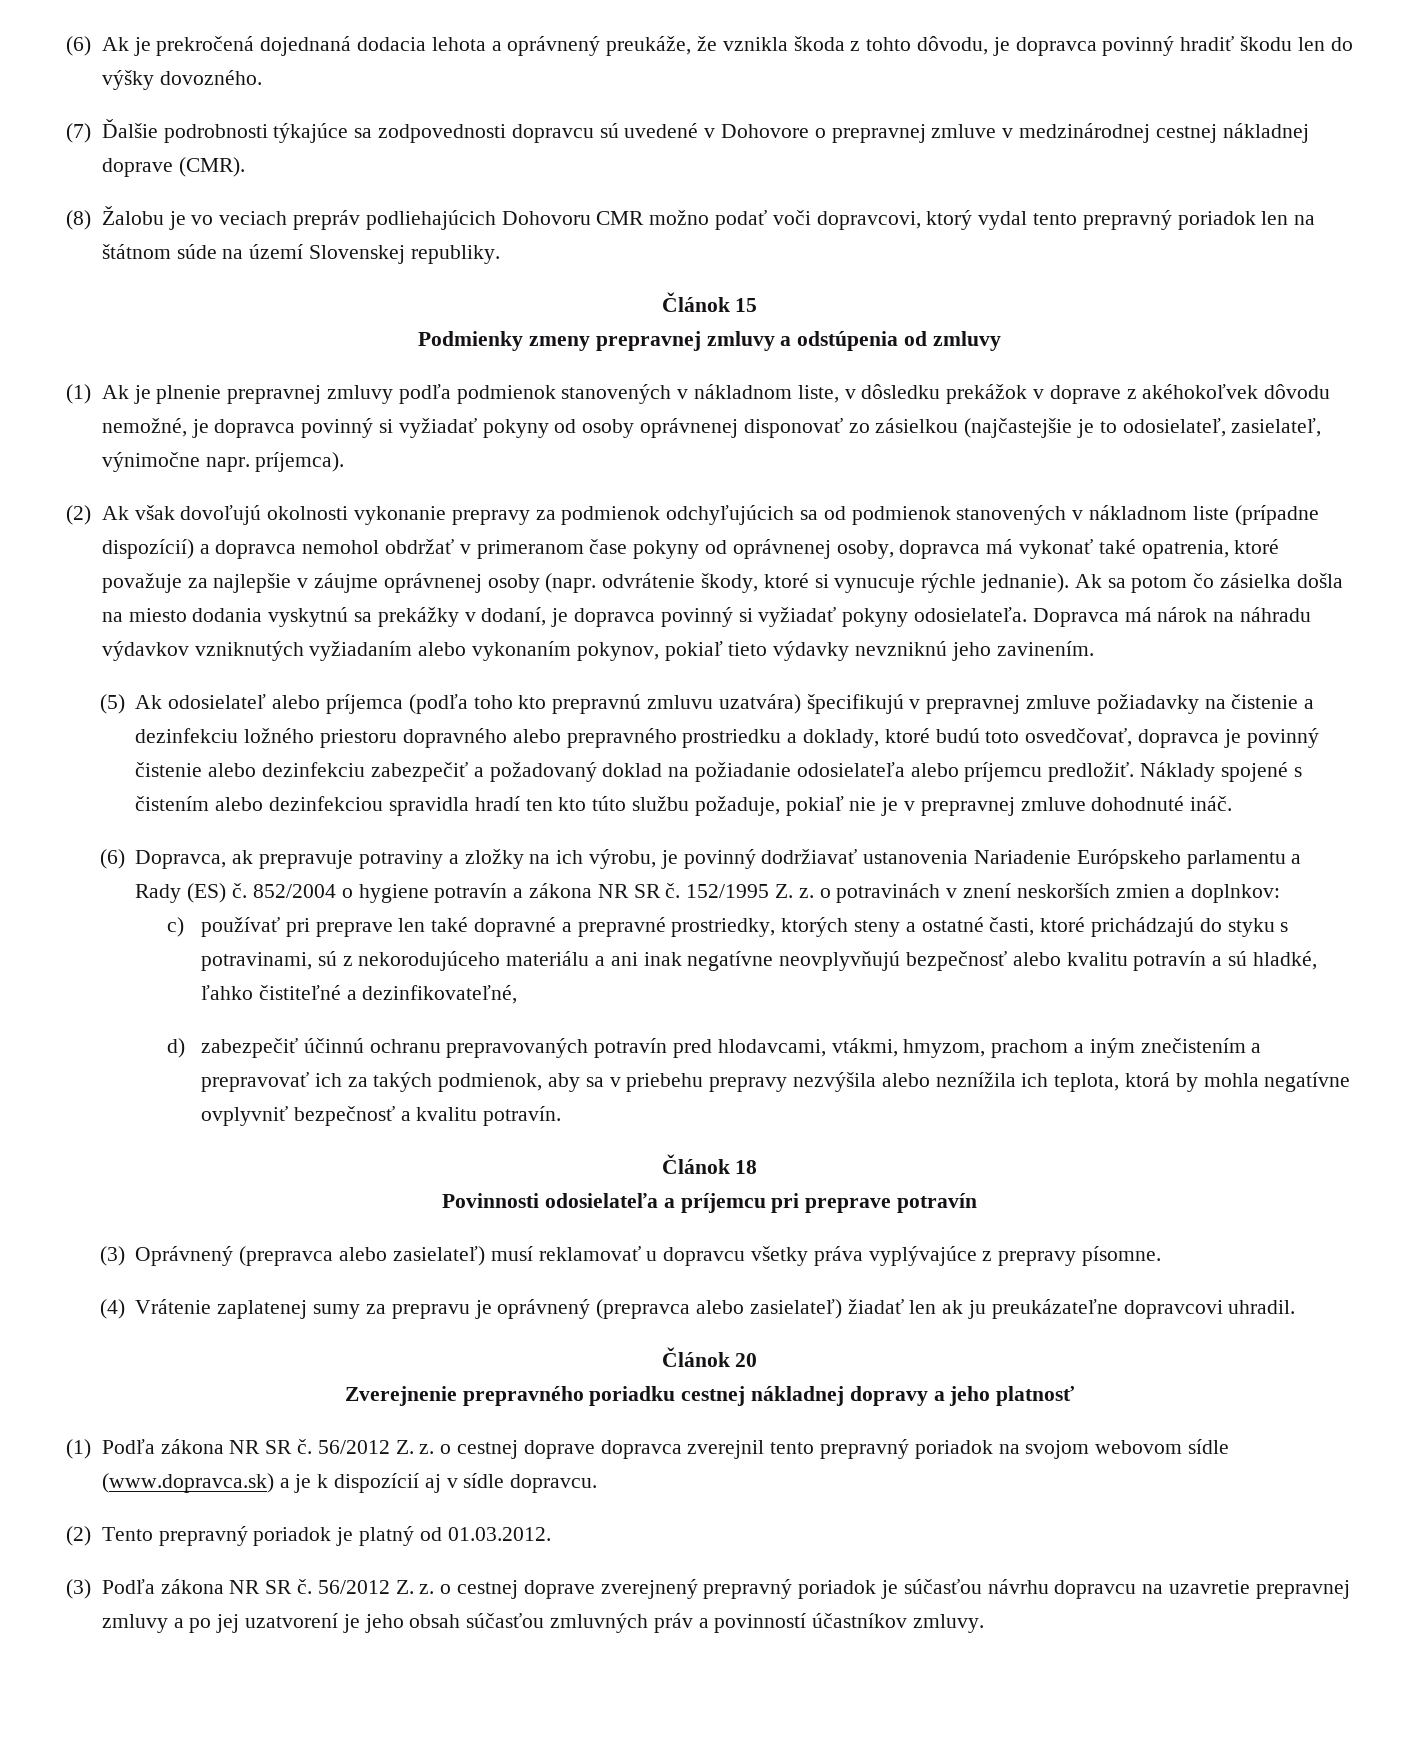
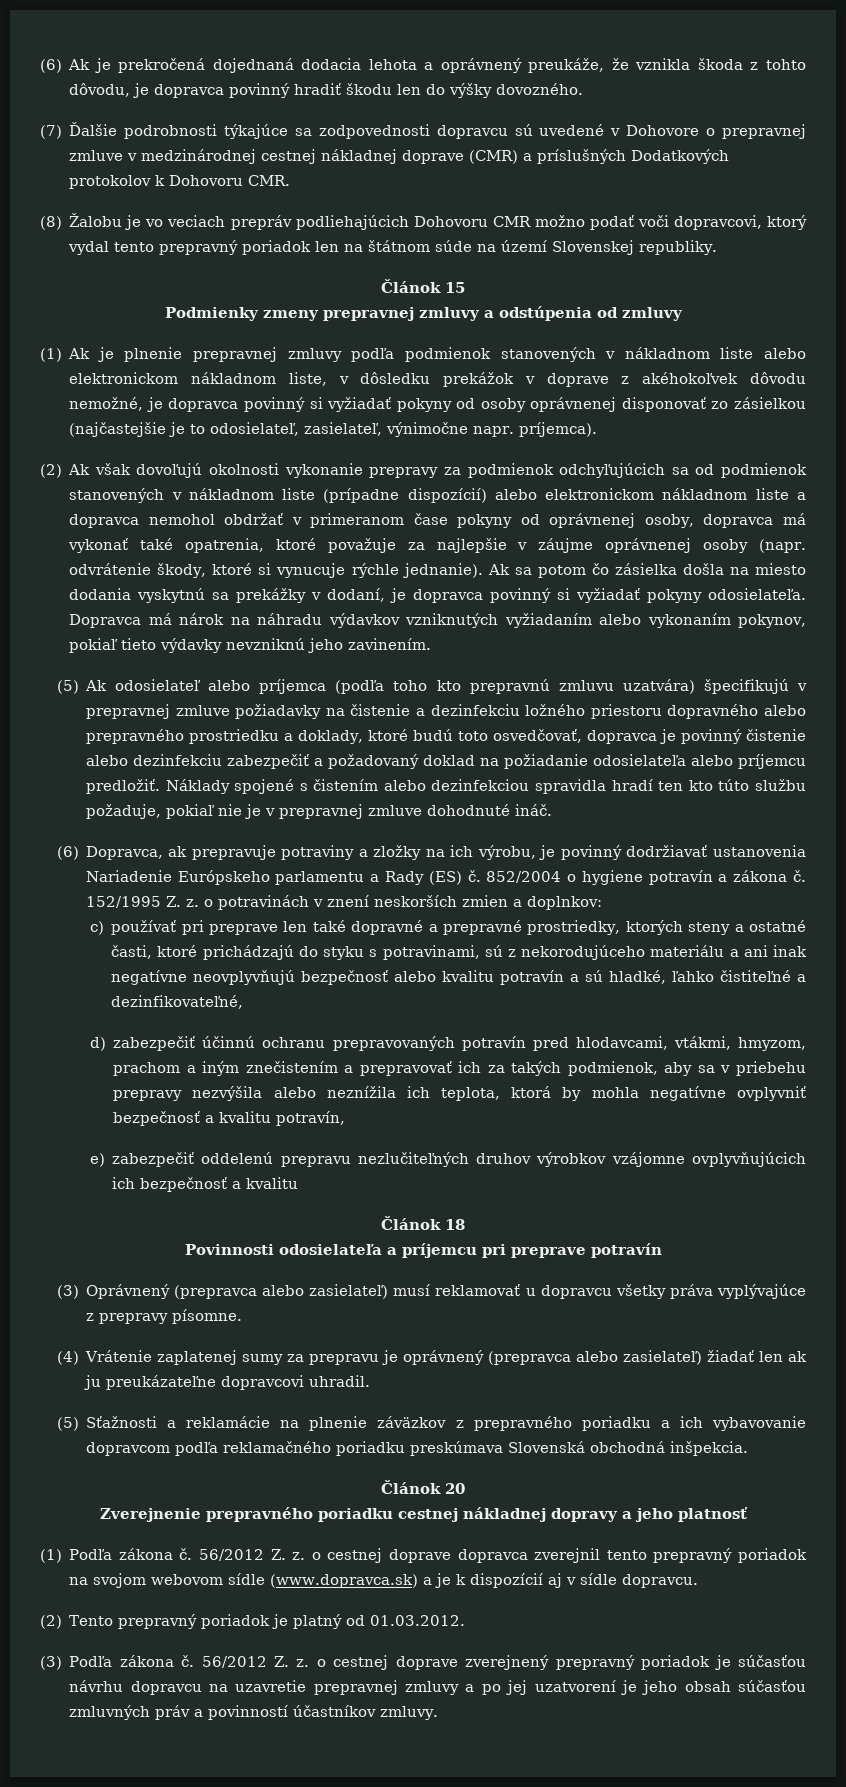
- (7) Ďalšie podrobnosti týkajúce sa zodpovednosti dopravcu sú uvedené v Dohovore o prepravnej zmluve v medzinárodnej cestnej nákladnej doprave (CMR).
+ (7) Ďalšie podrobnosti týkajúce sa zodpovednosti dopravcu sú uvedené v Dohovore o prepravnej zmluve v medzinárodnej cestnej nákladnej doprave (CMR) a príslušných Dodatkových protokolov k Dohovoru CMR.
- (1) Ak je plnenie prepravnej zmluvy podľa podmienok stanovených v nákladnom liste, v dôsledku prekážok v doprave z akéhokoľvek dôvodu nemožné, je dopravca povinný si vyžiadať pokyny od osoby oprávnenej disponovať zo zásielkou (najčastejšie je to odosielateľ, zasielateľ, výnimočne napr. príjemca).
+ (1) Ak je plnenie prepravnej zmluvy podľa podmienok stanovených v nákladnom liste alebo elektronickom nákladnom liste, v dôsledku prekážok v doprave z akéhokoľvek dôvodu nemožné, je dopravca povinný si vyžiadať pokyny od osoby oprávnenej disponovať zo zásielkou (najčastejšie je to odosielateľ, zasielateľ, výnimočne napr. príjemca).
- (2) Ak však dovoľujú okolnosti vykonanie prepravy za podmienok odchyľujúcich sa od podmienok stanovených v nákladnom liste (prípadne dispozícií) a dopravca nemohol obdržať v primeranom čase pokyny od oprávnenej osoby, dopravca má vykonať také opatrenia, ktoré považuje za najlepšie v záujme oprávnenej osoby (napr. odvrátenie škody, ktoré si vynucuje rýchle jednanie).
+ (2) Ak však dovoľujú okolnosti vykonanie prepravy za podmienok odchyľujúcich sa od podmienok stanovených v nákladnom liste (prípadne dispozícií) alebo elektronickom nákladnom liste a dopravca nemohol obdržať v primeranom čase pokyny od oprávnenej osoby, dopravca má vykonať také opatrenia, ktoré považuje za najlepšie v záujme oprávnenej osoby (napr. odvrátenie škody, ktoré si vynucuje rýchle jednanie).
- 852/2004 o hygiene potravín a zákona NR SR č.
+ 852/2004 o hygiene potravín a zákona č.
- d) zabezpečiť účinnú ochranu prepravovaných potravín pred hlodavcami, vtákmi, hmyzom, prachom a iným znečistením a prepravovať ich za takých podmienok, aby sa v priebehu prepravy nezvýšila alebo neznížila ich teplota, ktorá by mohla negatívne ovplyvniť bezpečnosť a kvalitu potravín.
+ d) zabezpečiť účinnú ochranu prepravovaných potravín pred hlodavcami, vtákmi, hmyzom, prachom a iným znečistením a prepravovať ich za takých podmienok, aby sa v priebehu prepravy nezvýšila alebo neznížila ich teplota, ktorá by mohla negatívne ovplyvniť bezpečnosť a kvalitu potravín,
+ e) zabezpečiť oddelenú prepravu nezlučiteľných druhov výrobkov vzájomne ovplyvňujúcich ich bezpečnosť a kvalitu
+ (5) Sťažnosti a reklamácie na plnenie záväzkov z prepravného poriadku a ich vybavovanie dopravcom podľa reklamačného poriadku preskúmava Slovenská obchodná inšpekcia.
- (1) Podľa zákona NR SR č.
+ (1) Podľa zákona č.
- (3) Podľa zákona NR SR č.
+ (3) Podľa zákona č.

